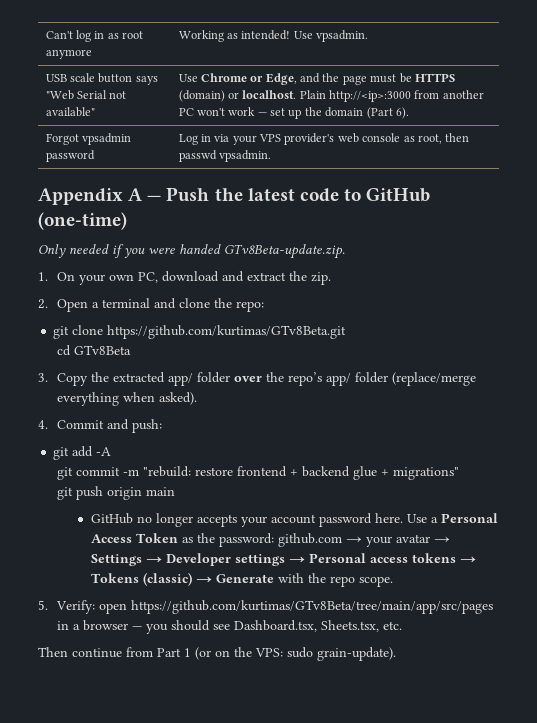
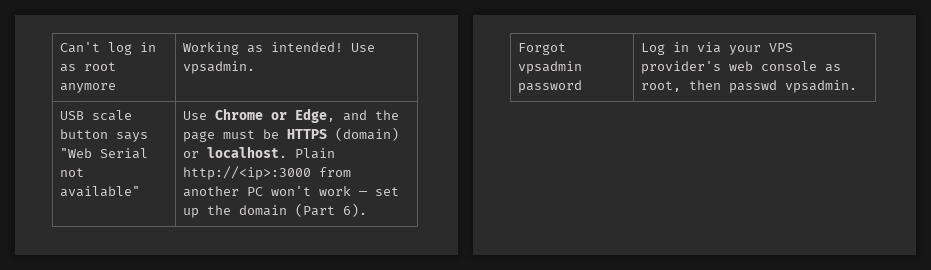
- Appendix A — Push the latest code to GitHub (one-time)
- Only needed if you were handed GTv8Beta-update.zip.
- 1. On your own PC, download and extract the zip.
- 2. Open a terminal and clone the repo:
- git clone https://github.com/kurtimas/GTv8Beta.git
- cd GTv8Beta
- 3. Copy the extracted app/ folder over the repo’s app/ folder (replace/merge everything when asked).
- 4. Commit and push:
- git add -A
- git commit -m "rebuild: restore frontend + backend glue + migrations"
- git push origin main
- GitHub no longer accepts your account password here. Use a Personal Access Token as the password: github.com → your avatar → Settings → Developer settings → Personal access tokens → Tokens (classic) → Generate with the repo scope.
- 5. Verify: open https://github.com/kurtimas/GTv8Beta/tree/main/app/src/pages in a browser — you should see Dashboard.tsx, Sheets.tsx, etc.
- Then continue from Part 1 (or on the VPS: sudo grain-update).

